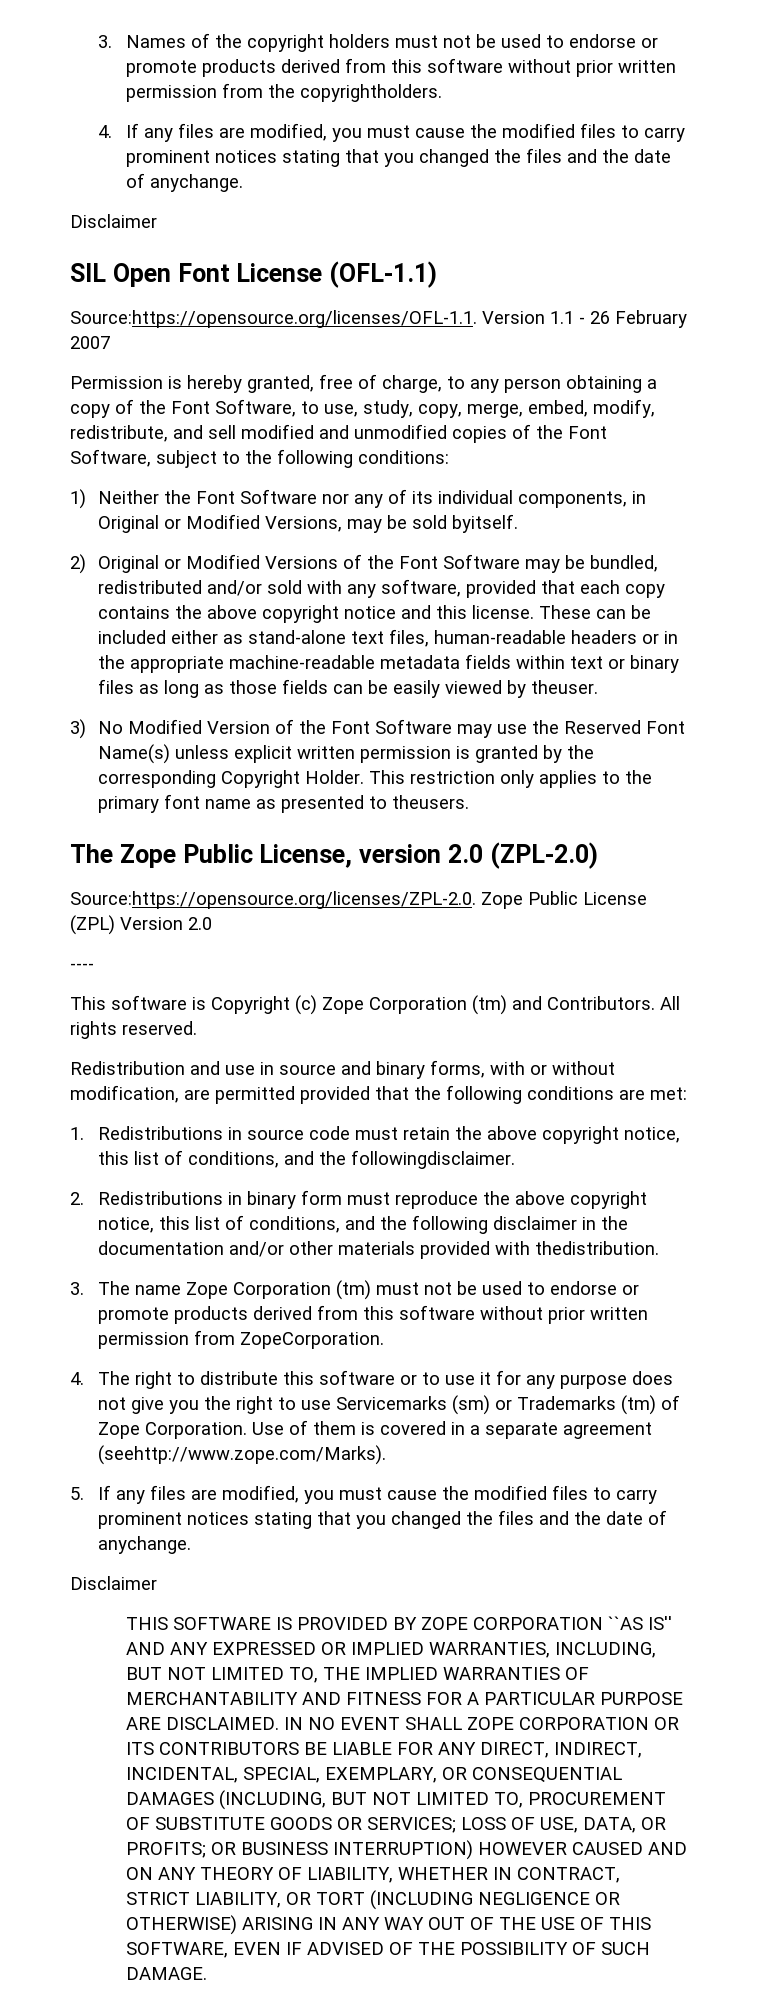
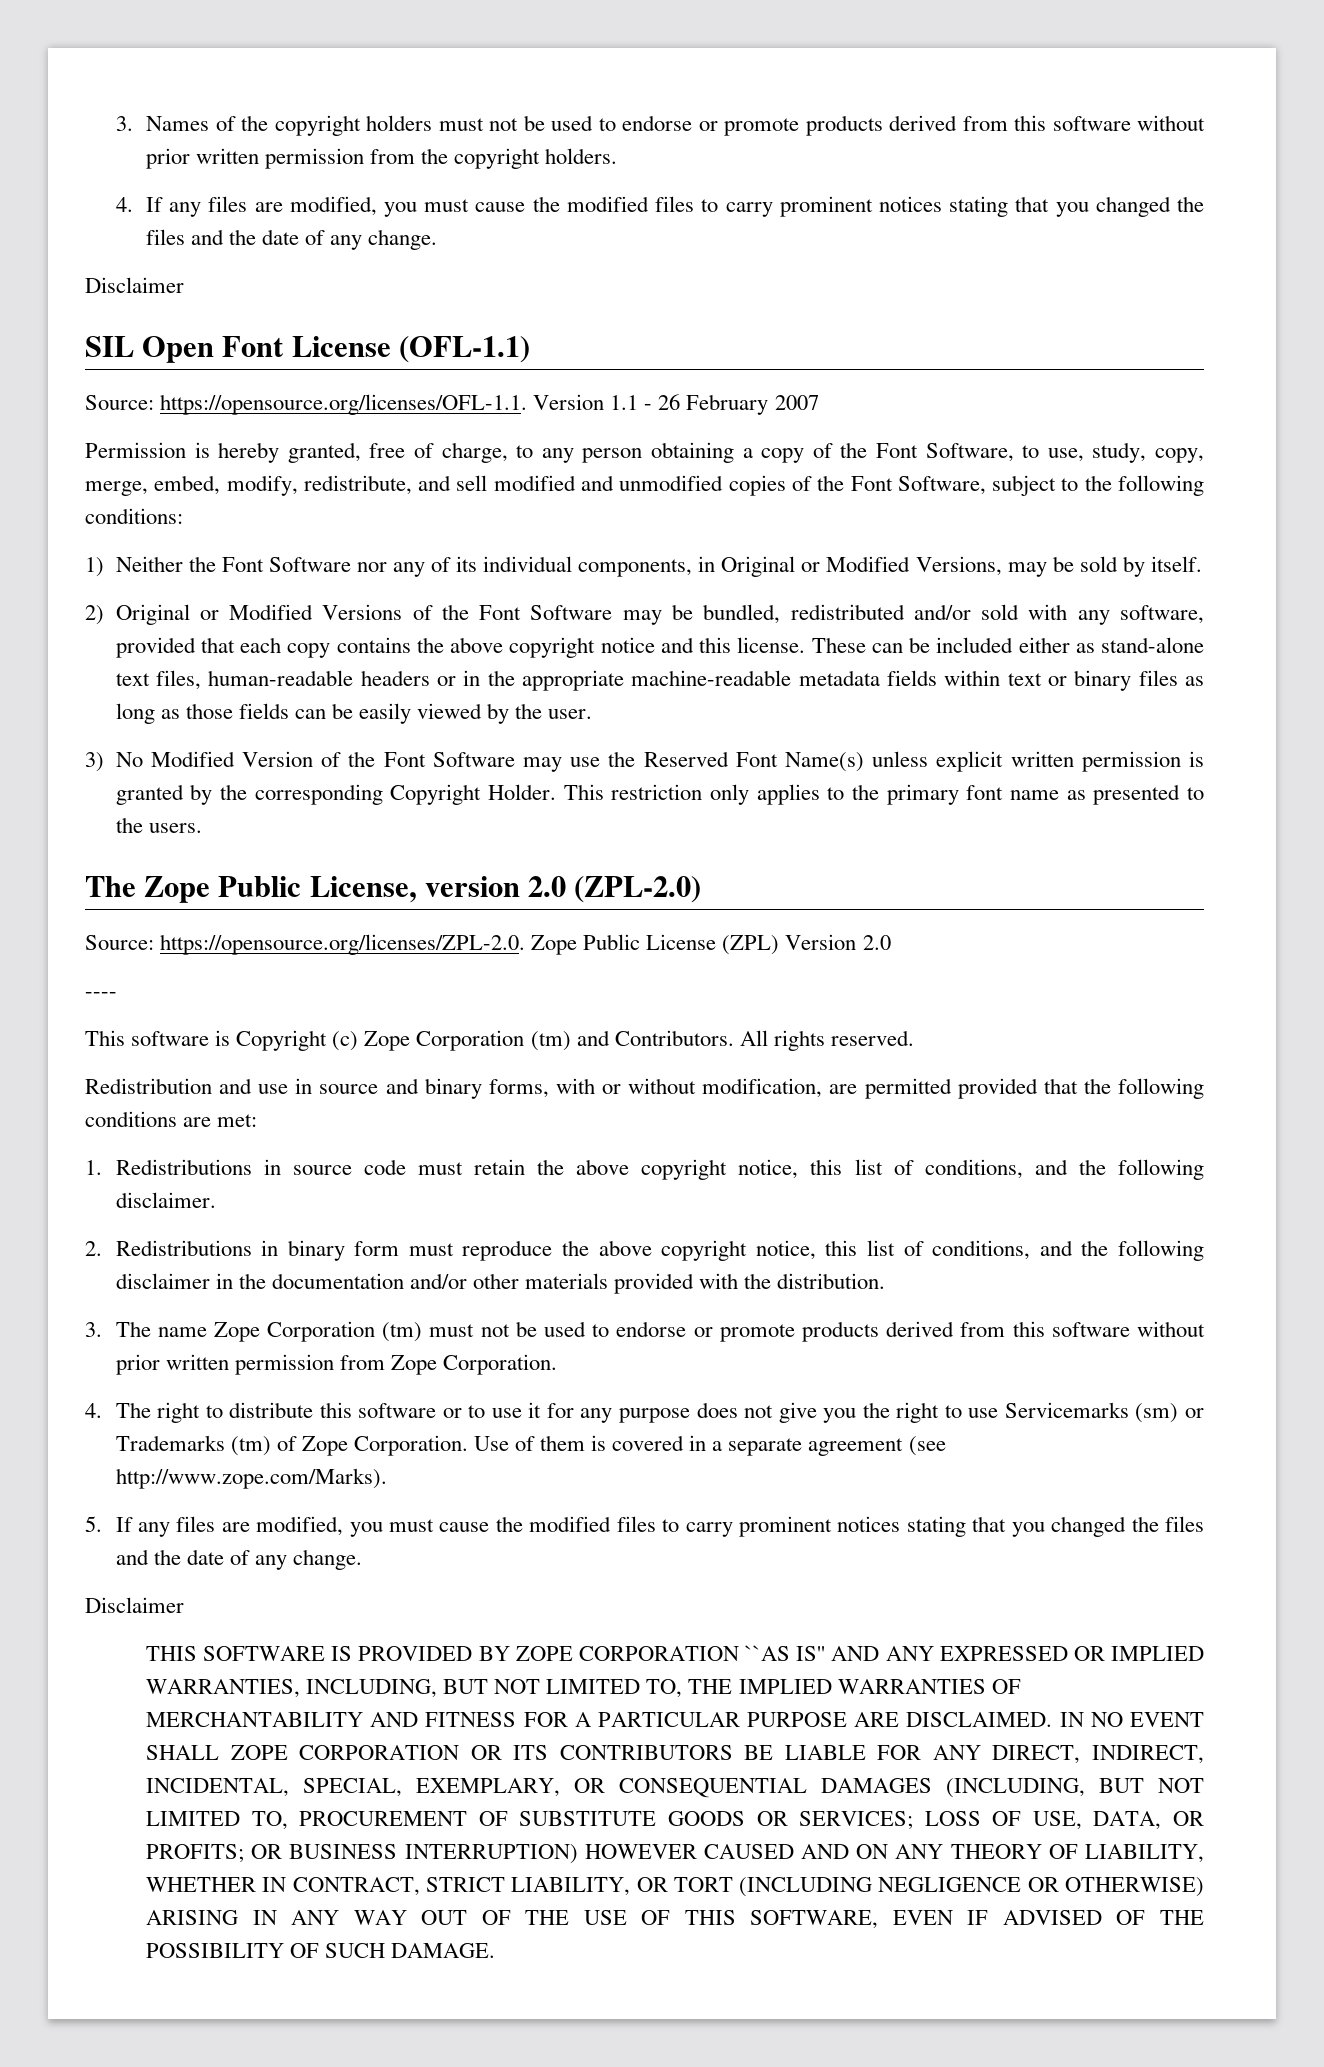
- 3. Names of the copyright holders must not be used to endorse or promote products derived from this software without prior written permission from the copyrightholders.
+ 3. Names of the copyright holders must not be used to endorse or promote products derived from this software without prior written permission from the copyright holders.
- 4. If any files are modified, you must cause the modified files to carry prominent notices stating that you changed the files and the date of anychange.
+ 4. If any files are modified, you must cause the modified files to carry prominent notices stating that you changed the files and the date of any change.
- Source:https://opensource.org/licenses/OFL-1.1. Version 1.1 - 26 February 2007
+ Source: https://opensource.org/licenses/OFL-1.1. Version 1.1 - 26 February 2007
- 1) Neither the Font Software nor any of its individual components, in Original or Modified Versions, may be sold byitself.
+ 1) Neither the Font Software nor any of its individual components, in Original or Modified Versions, may be sold by itself.
- These can be included either as stand-alone text files, human-readable headers or in the appropriate machine-readable metadata fields within text or binary files as long as those fields can be easily viewed by theuser.
+ These can be included either as stand-alone text files, human-readable headers or in the appropriate machine-readable metadata fields within text or binary files as long as those fields can be easily viewed by the user.
- This restriction only applies to the primary font name as presented to theusers.
+ This restriction only applies to the primary font name as presented to the users.
- Source:https://opensource.org/licenses/ZPL-2.0. Zope Public License (ZPL) Version 2.0
+ Source: https://opensource.org/licenses/ZPL-2.0. Zope Public License (ZPL) Version 2.0
- 1. Redistributions in source code must retain the above copyright notice, this list of conditions, and the followingdisclaimer.
+ 1. Redistributions in source code must retain the above copyright notice, this list of conditions, and the following disclaimer.
- 2. Redistributions in binary form must reproduce the above copyright notice, this list of conditions, and the following disclaimer in the documentation and/or other materials provided with thedistribution.
+ 2. Redistributions in binary form must reproduce the above copyright notice, this list of conditions, and the following disclaimer in the documentation and/or other materials provided with the distribution.
- 3. The name Zope Corporation (tm) must not be used to endorse or promote products derived from this software without prior written permission from ZopeCorporation.
+ 3. The name Zope Corporation (tm) must not be used to endorse or promote products derived from this software without prior written permission from Zope Corporation.
- Use of them is covered in a separate agreement (seehttp://www.zope.com/Marks).
+ Use of them is covered in a separate agreement (see http://www.zope.com/Marks).
- 5. If any files are modified, you must cause the modified files to carry prominent notices stating that you changed the files and the date of anychange.
+ 5. If any files are modified, you must cause the modified files to carry prominent notices stating that you changed the files and the date of any change.

